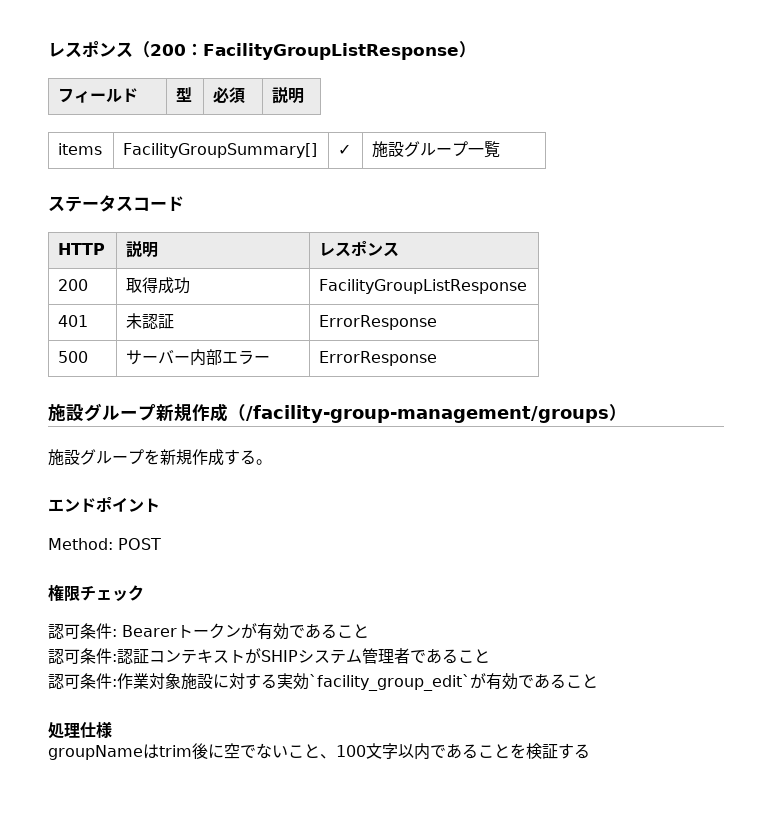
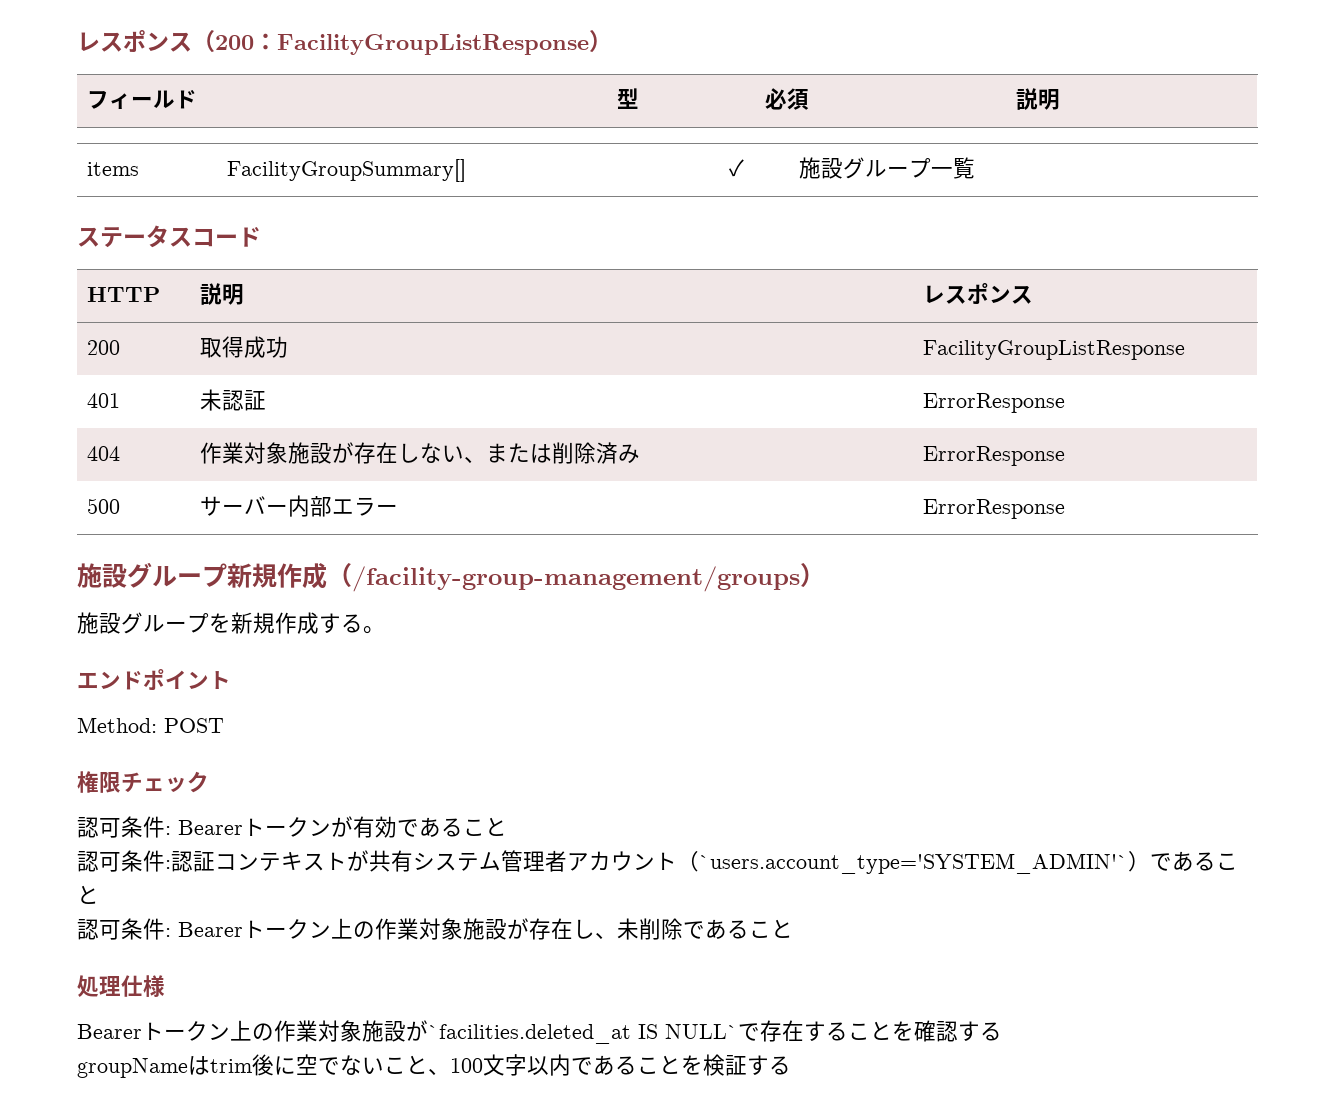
+ 404 | 作業対象施設が存在しない、または削除済み | ErrorResponse
- 認可条件:認証コンテキストがSHIPシステム管理者であること
- 認可条件:作業対象施設に対する実効`facility_group_edit`が有効であること
+ 認可条件:認証コンテキストが共有システム管理者アカウント（`users.account_type='SYSTEM_ADMIN'`）であること
+ 認可条件: Bearerトークン上の作業対象施設が存在し、未削除であること
+ Bearerトークン上の作業対象施設が`facilities.deleted_at IS NULL`で存在することを確認する

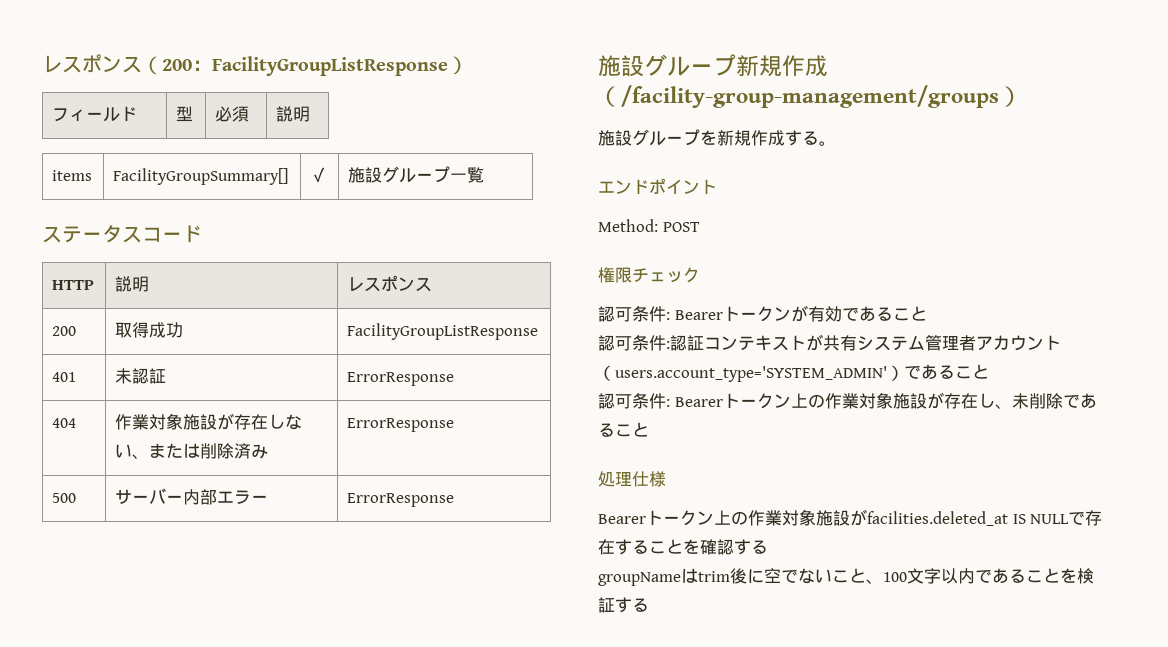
- 認可条件:認証コンテキストが共有システム管理者アカウント（`users.account_type='SYSTEM_ADMIN'`）であること
+ 認可条件:認証コンテキストが共有システム管理者アカウント（users.account_type='SYSTEM_ADMIN'）であること
- Bearerトークン上の作業対象施設が`facilities.deleted_at IS NULL`で存在することを確認する
+ Bearerトークン上の作業対象施設がfacilities.deleted_at IS NULLで存在することを確認する

